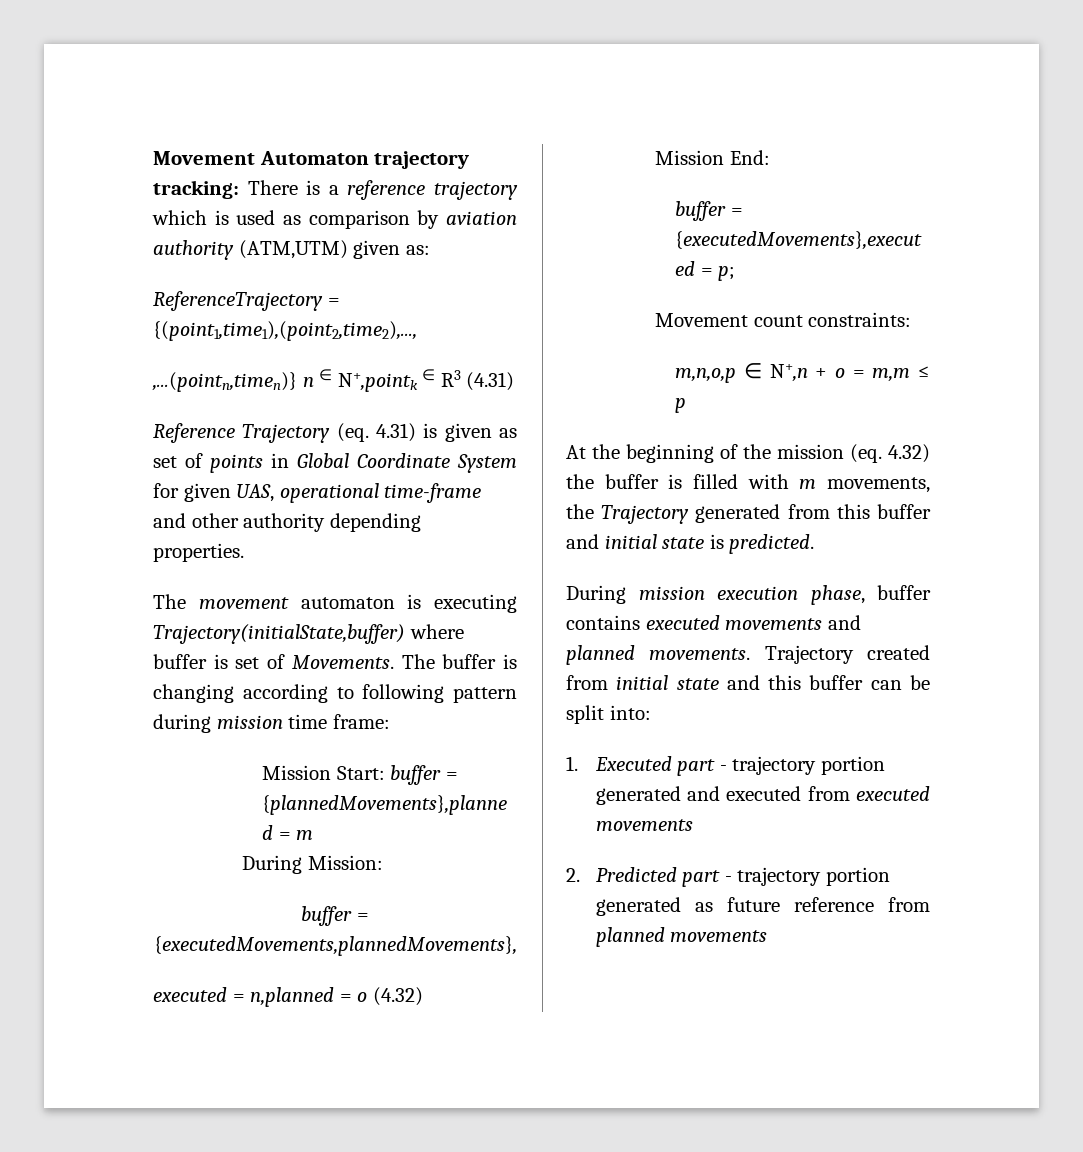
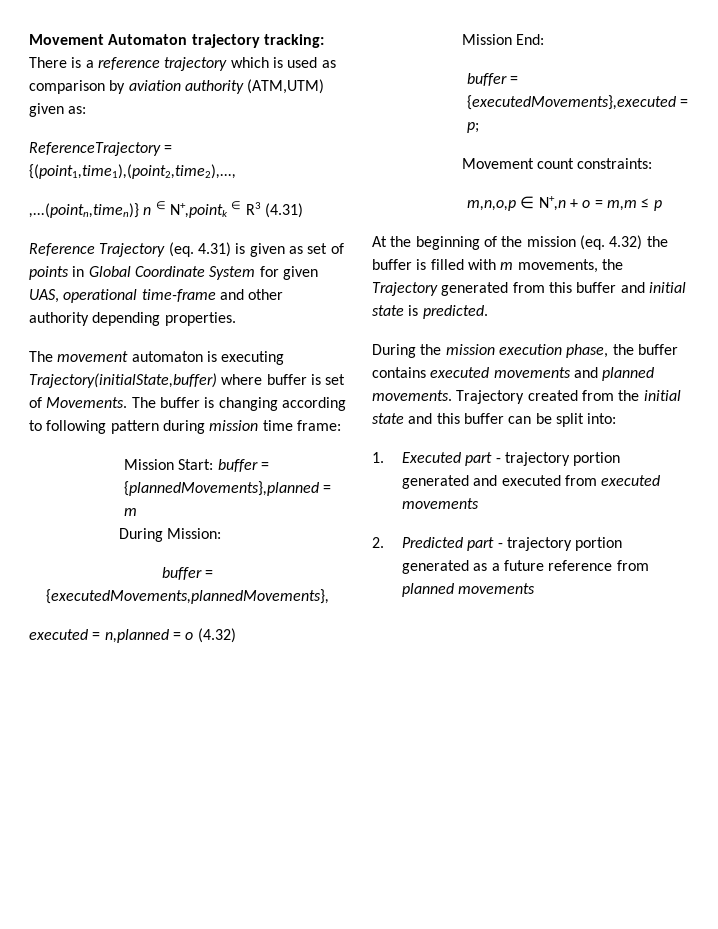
- During mission execution phase, buffer contains executed movements and planned movements.
+ During the mission execution phase, the buffer contains executed movements and planned movements.
- Trajectory created from initial state and this buffer can be split into:
+ Trajectory created from the initial state and this buffer can be split into:
- 2. Predicted part - trajectory portion generated as future reference from planned movements
+ 2. Predicted part - trajectory portion generated as a future reference from planned movements

